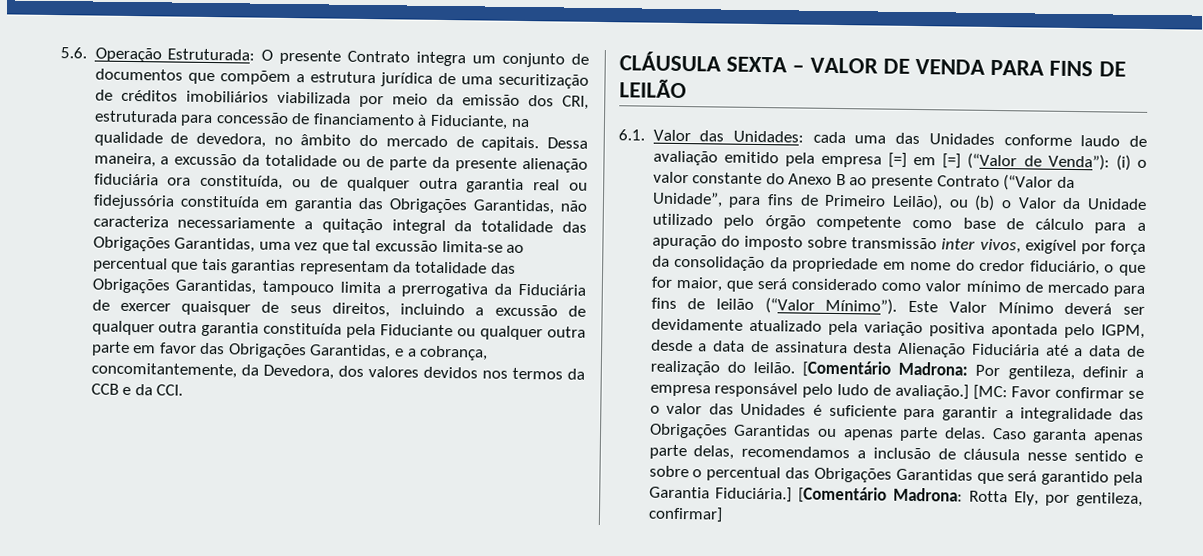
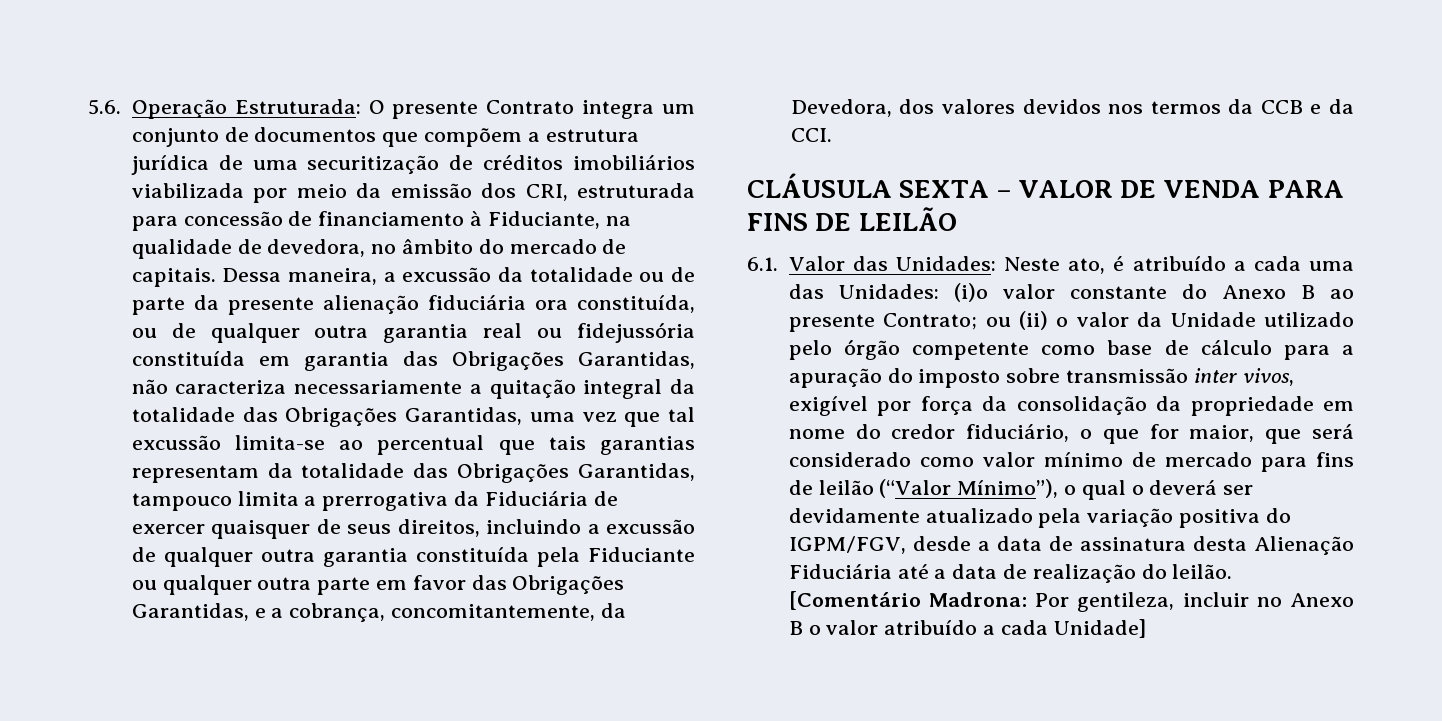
- cada uma das Unidades conforme laudo de avaliação emitido pela empresa [=] em [=] (“Valor de Venda”): (i) o valor constante do Anexo B ao presente Contrato (“Valor da Unidade”, para fins de Primeiro Leilão), ou (b) o Valor da Unidade utilizado pelo órgão competente como base de cálculo para a apuração do imposto sobre transmissão inter vivos, exigível por força da consolidação da propriedade em nome do credor fiduciário, o que for maior, que será considerado como valor mínimo de mercado para fins de leilão (“Valor Mínimo”). Este Valor Mínimo deverá ser devidamente atualizado pela variação positiva apontada pelo IGPM, desde a data de assinatura desta Alienação Fiduciária até a data de realização do leilão.
+ Neste ato, é atribuído a cada uma das Unidades: (i)o valor constante do Anexo B ao presente Contrato; ou (ii) o valor da Unidade utilizado pelo órgão competente como base de cálculo para a apuração do imposto sobre transmissão inter vivos, exigível por força da consolidação da propriedade em nome do credor fiduciário, o que for maior, que será considerado como valor mínimo de mercado para fins de leilão (“Valor Mínimo”), o qual o deverá ser devidamente atualizado pela variação positiva do IGPM/FGV, desde a data de assinatura desta Alienação Fiduciária até a data de realização do leilão.
- [Comentário Madrona: Por gentileza, definir a empresa responsável pelo ludo de avaliação.] [MC: Favor confirmar se o valor das Unidades é suficiente para garantir a integralidade das Obrigações Garantidas ou apenas parte delas. Caso garanta apenas parte delas, recomendamos a inclusão de cláusula nesse sentido e sobre o percentual das Obrigações Garantidas que será garantido pela Garantia Fiduciária.] [Comentário Madrona: Rotta Ely, por gentileza, confirmar]
+ [Comentário Madrona: Por gentileza, incluir no Anexo B o valor atribuído a cada Unidade]

